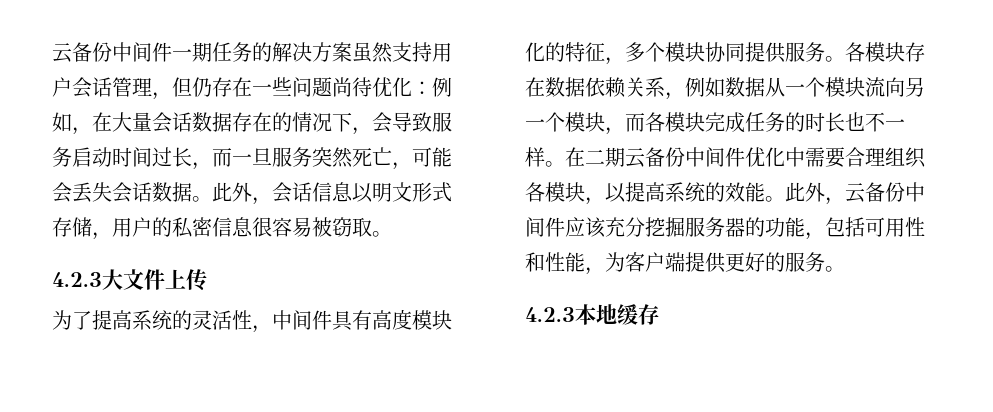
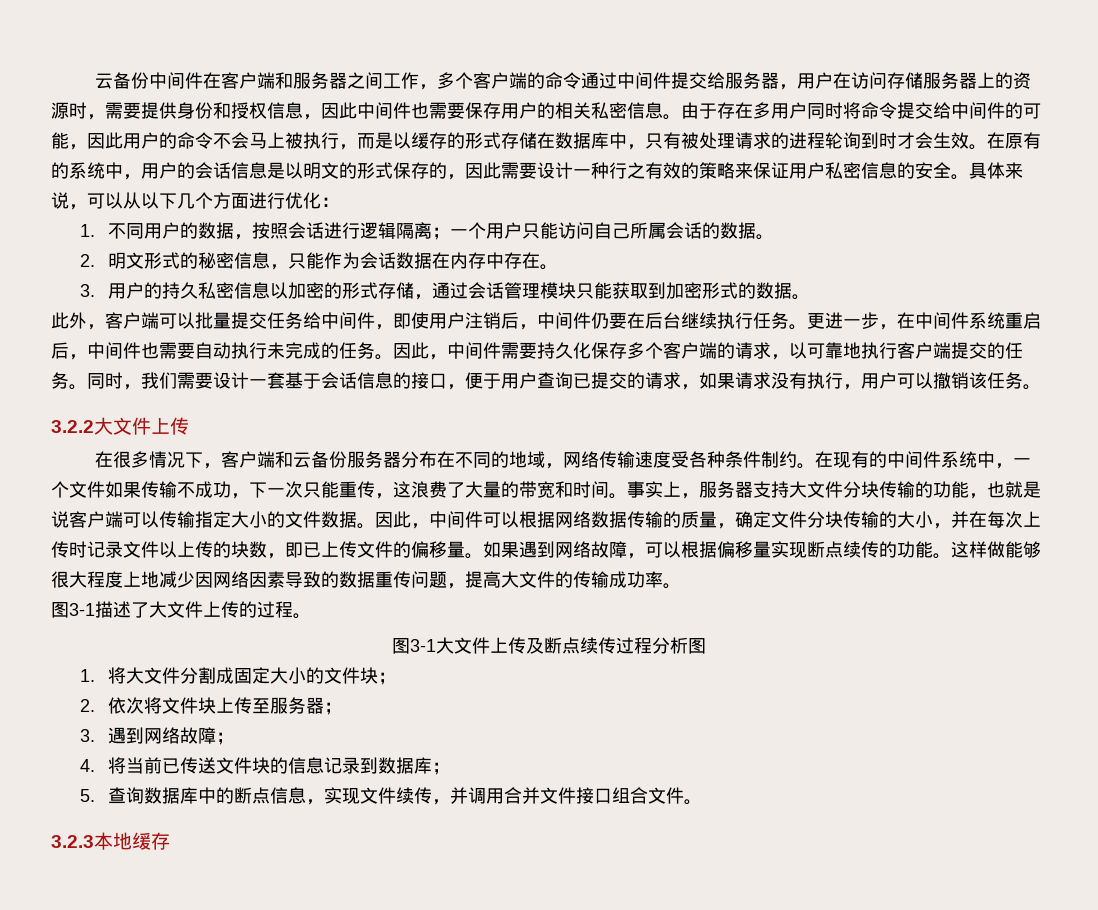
- 云备份中间件一期任务的解决方案虽然支持用户会话管理，但仍存在一些问题尚待优化：例如，在大量会话数据存在的情况下，会导致服务启动时间过长，而一旦服务突然死亡，可能会丢失会话数据。此外，会话信息以明文形式存储，用户的私密信息很容易被窃取。
- 4.2.3大文件上传
+ 云备份中间件在客户端和服务器之间工作，多个客户端的命令通过中间件提交给服务器，用户在访问存储服务器上的资源时，需要提供身份和授权信息，因此中间件也需要保存用户的相关私密信息。由于存在多用户同时将命令提交给中间件的可能，因此用户的命令不会马上被执行，而是以缓存的形式存储在数据库中，只有被处理请求的进程轮询到时才会生效。在原有的系统中，用户的会话信息是以明文的形式保存的，因此需要设计一种行之有效的策略来保证用户私密信息的安全。具体来说，可以从以下几个方面进行优化：
+ 1.不同用户的数据，按照会话进行逻辑隔离；一个用户只能访问自己所属会话的数据。
+ 2.明文形式的秘密信息，只能作为会话数据在内存中存在。
+ 3.用户的持久私密信息以加密的形式存储，通过会话管理模块只能获取到加密形式的数据。
+ 此外，客户端可以批量提交任务给中间件，即使用户注销后，中间件仍要在后台继续执行任务。更进一步，在中间件系统重启后，中间件也需要自动执行未完成的任务。因此，中间件需要持久化保存多个客户端的请求，以可靠地执行客户端提交的任务。同时，我们需要设计一套基于会话信息的接口，便于用户查询已提交的请求，如果请求没有执行，用户可以撤销该任务。
+ 3.2.2大文件上传
- 为了提高系统的灵活性，中间件具有高度模块化的特征，多个模块协同提供服务。各模块存在数据依赖关系，例如数据从一个模块流向另一个模块，而各模块完成任务的时长也不一样。在二期云备份中间件优化中需要合理组织各模块，以提高系统的效能。此外，云备份中间件应该充分挖掘服务器的功能，包括可用性和性能，为客户端提供更好的服务。
- 4.2.3本地缓存
+ 在很多情况下，客户端和云备份服务器分布在不同的地域，网络传输速度受各种条件制约。在现有的中间件系统中，一个文件如果传输不成功，下一次只能重传，这浪费了大量的带宽和时间。事实上，服务器支持大文件分块传输的功能，也就是说客户端可以传输指定大小的文件数据。因此，中间件可以根据网络数据传输的质量，确定文件分块传输的大小，并在每次上传时记录文件以上传的块数，即已上传文件的偏移量。如果遇到网络故障，可以根据偏移量实现断点续传的功能。这样做能够很大程度上地减少因网络因素导致的数据重传问题，提高大文件的传输成功率。
+ 图3-1描述了大文件上传的过程。
+ 图3-1大文件上传及断点续传过程分析图
+ 1.将大文件分割成固定大小的文件块；
+ 2.依次将文件块上传至服务器；
+ 3.遇到网络故障；
+ 4.将当前已传送文件块的信息记录到数据库；
+ 5.查询数据库中的断点信息，实现文件续传，并调用合并文件接口组合文件。
+ 3.2.3本地缓存

